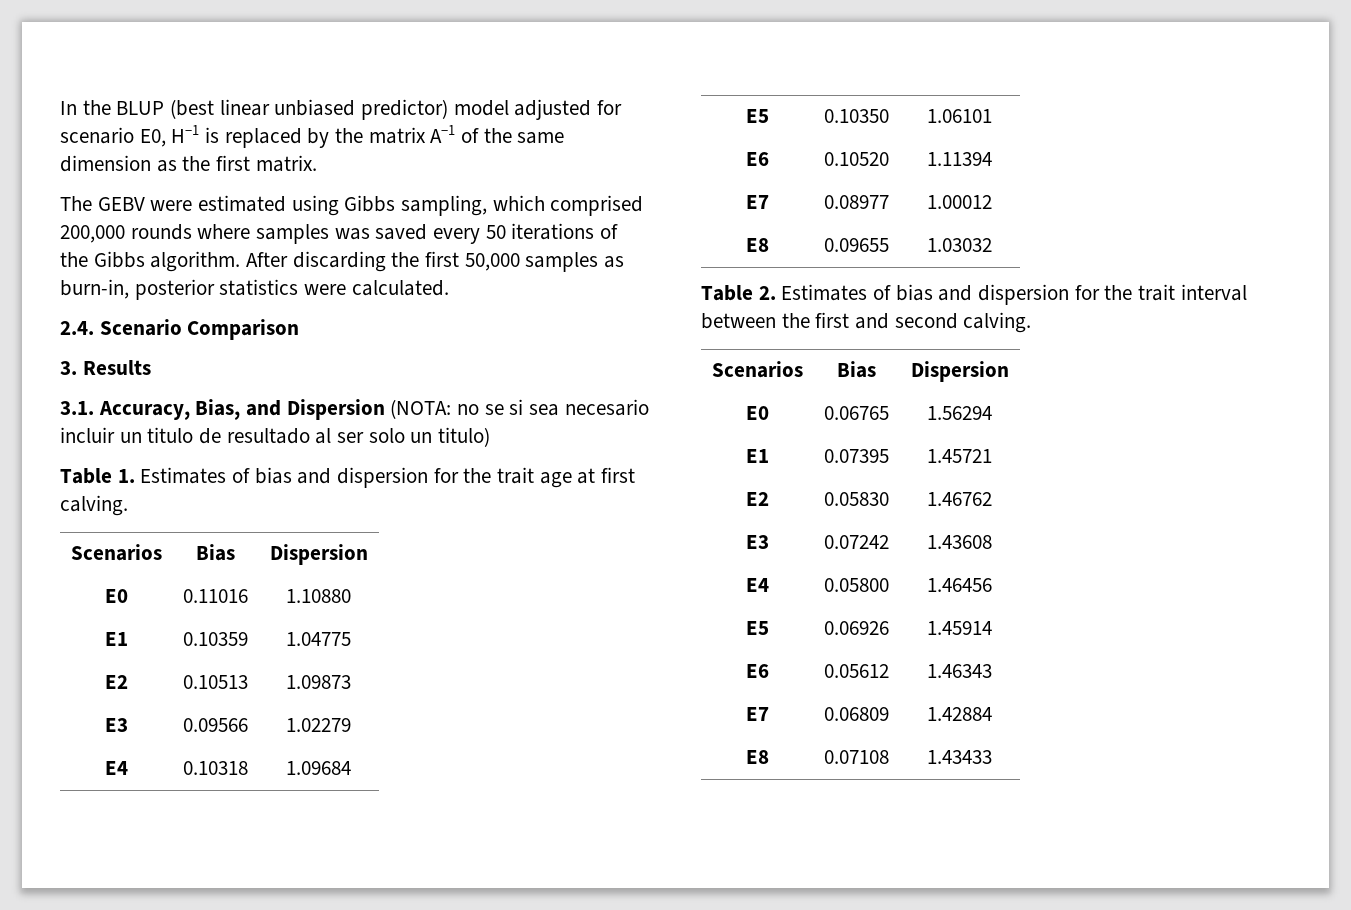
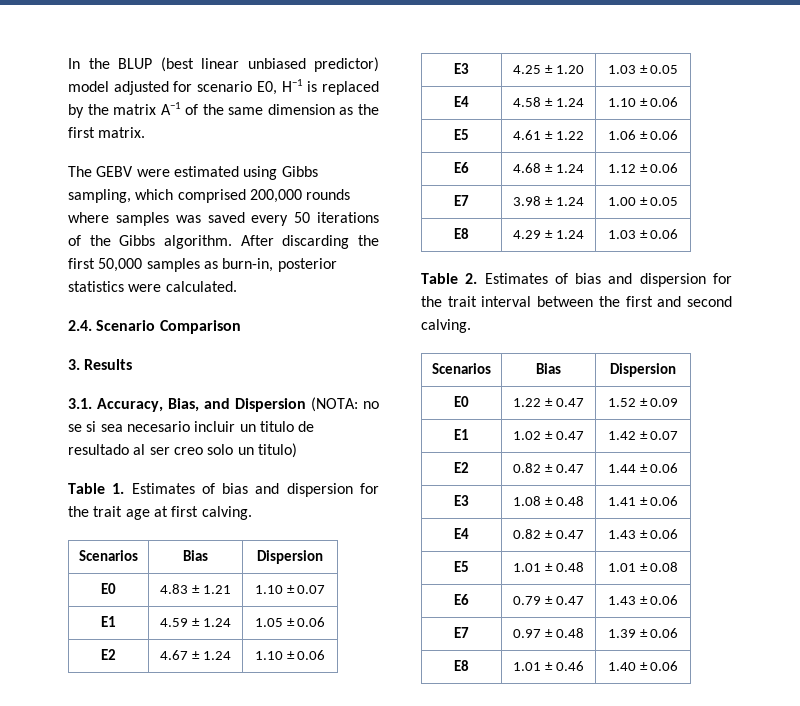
- 3.1. Accuracy, Bias, and Dispersion (NOTA: no se si sea necesario incluir un titulo de resultado al ser solo un titulo)
+ 3.1. Accuracy, Bias, and Dispersion (NOTA: no se si sea necesario incluir un titulo de resultado al ser creo solo un titulo)
- E0 | 0.11016 | 1.10880
- E1 | 0.10359 | 1.04775
- E2 | 0.10513 | 1.09873
- E3 | 0.09566 | 1.02279
- E4 | 0.10318 | 1.09684
- E5 | 0.10350 | 1.06101
- E6 | 0.10520 | 1.11394
- E7 | 0.08977 | 1.00012
- E8 | 0.09655 | 1.03032
+ E0 | 4.83 ± 1.21 | 1.10 ± 0.07
+ E1 | 4.59 ± 1.24 | 1.05 ± 0.06
+ E2 | 4.67 ± 1.24 | 1.10 ± 0.06
+ E3 | 4.25 ± 1.20 | 1.03 ± 0.05
+ E4 | 4.58 ± 1.24 | 1.10 ± 0.06
+ E5 | 4.61 ± 1.22 | 1.06 ± 0.06
+ E6 | 4.68 ± 1.24 | 1.12 ± 0.06
+ E7 | 3.98 ± 1.24 | 1.00 ± 0.05
+ E8 | 4.29 ± 1.24 | 1.03 ± 0.06
- E0 | 0.06765 | 1.56294
- E1 | 0.07395 | 1.45721
- E2 | 0.05830 | 1.46762
- E3 | 0.07242 | 1.43608
- E4 | 0.05800 | 1.46456
- E5 | 0.06926 | 1.45914
- E6 | 0.05612 | 1.46343
- E7 | 0.06809 | 1.42884
- E8 | 0.07108 | 1.43433
+ E0 | 1.22 ± 0.47 | 1.52 ± 0.09
+ E1 | 1.02 ± 0.47 | 1.42 ± 0.07
+ E2 | 0.82 ± 0.47 | 1.44 ± 0.06
+ E3 | 1.08 ± 0.48 | 1.41 ± 0.06
+ E4 | 0.82 ± 0.47 | 1.43 ± 0.06
+ E5 | 1.01 ± 0.48 | 1.01 ± 0.08
+ E6 | 0.79 ± 0.47 | 1.43 ± 0.06
+ E7 | 0.97 ± 0.48 | 1.39 ± 0.06
+ E8 | 1.01 ± 0.46 | 1.40 ± 0.06

